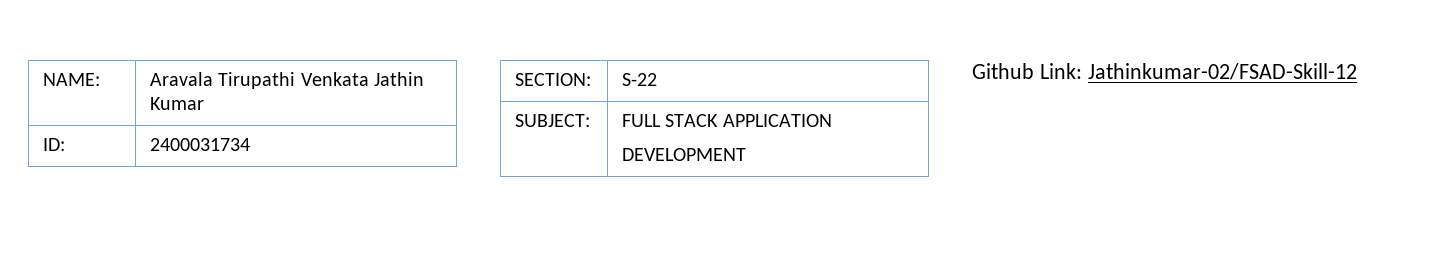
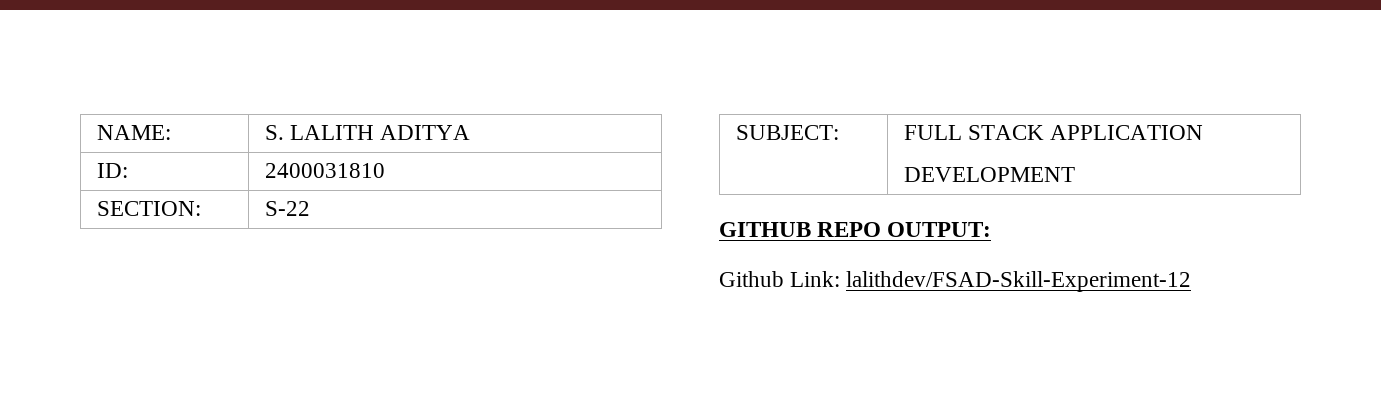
- NAME: | Aravala Tirupathi Venkata Jathin Kumar
+ NAME: | S. LALITH ADITYA
- ID: | 2400031734
+ ID: | 2400031810
+ GITHUB REPO OUTPUT:
- Github Link: Jathinkumar-02/FSAD-Skill-12
+ Github Link: lalithdev/FSAD-Skill-Experiment-12

